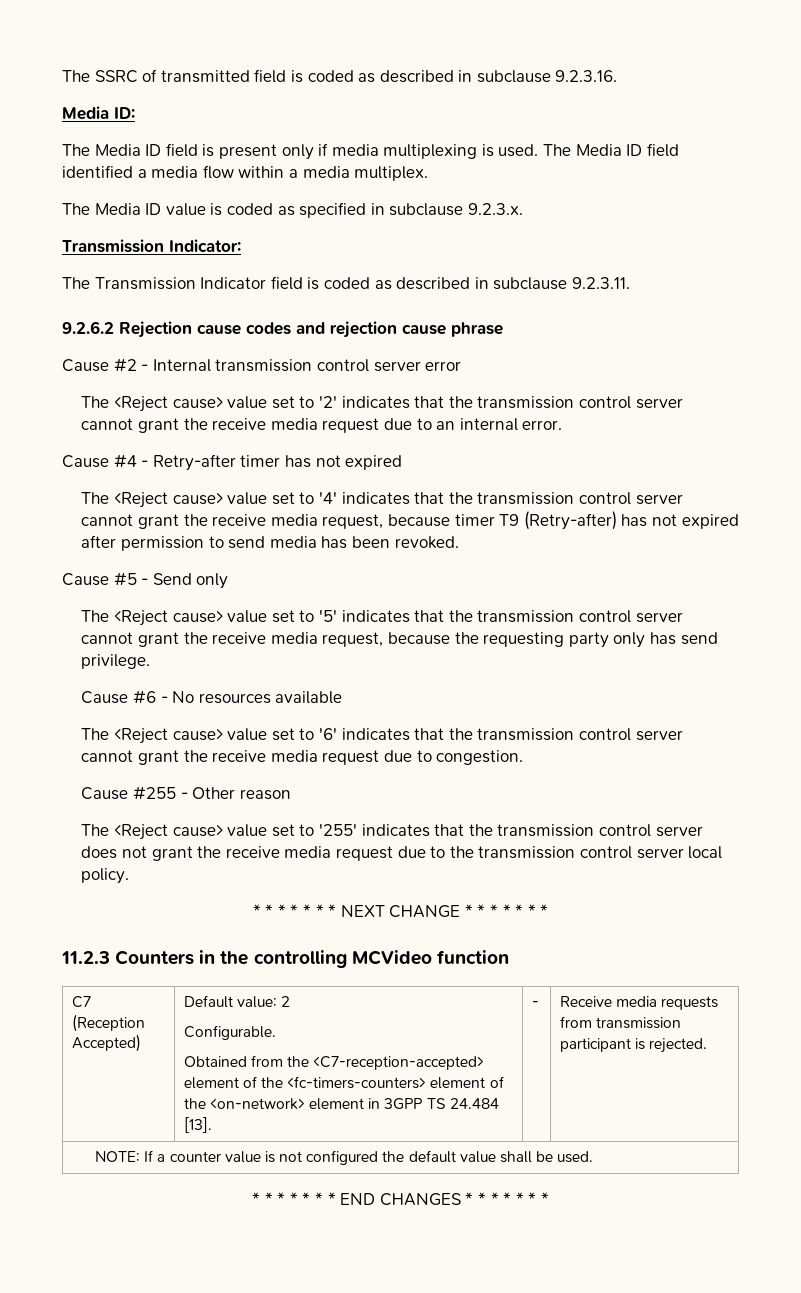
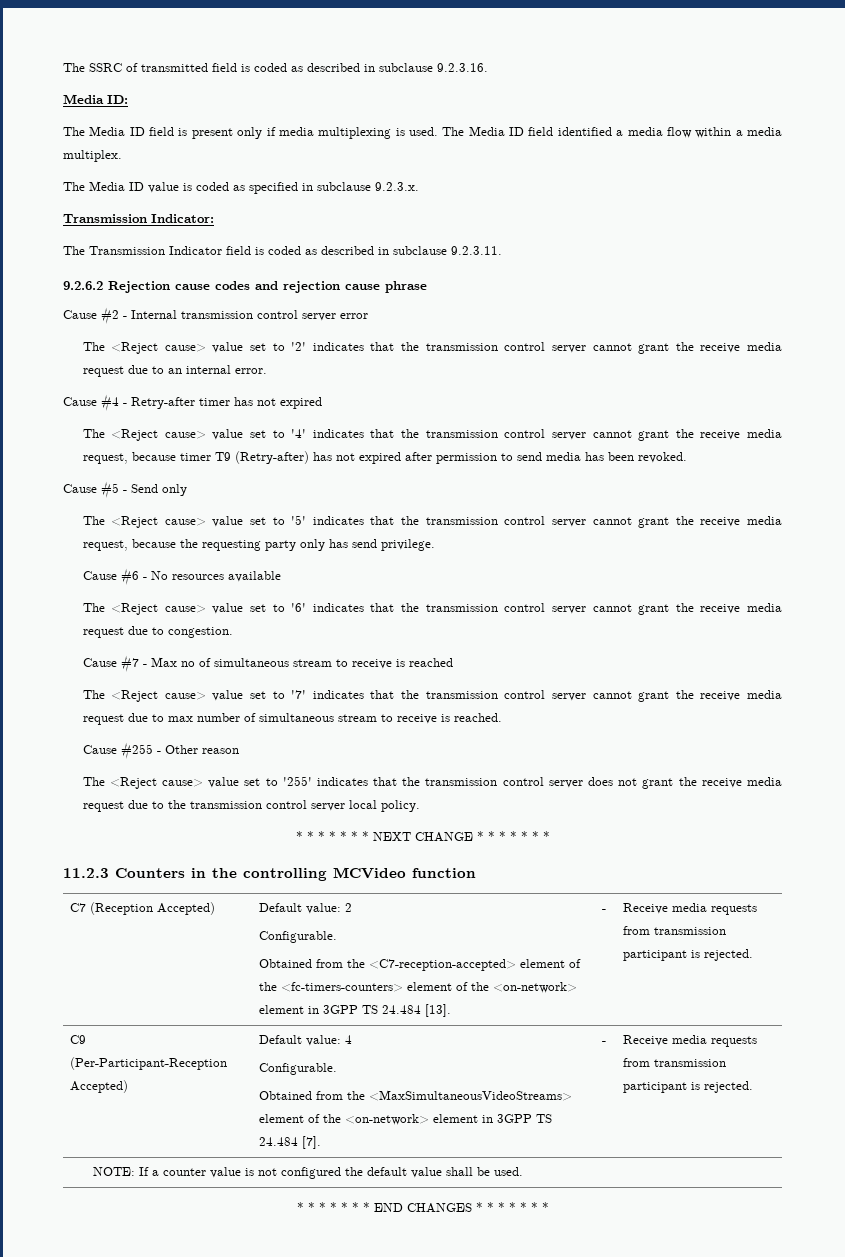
+ Cause #7 - Max no of simultaneous stream to receive is reached
+ The <Reject cause> value set to '7' indicates that the transmission control server cannot grant the receive media request due to max number of simultaneous stream to receive is reached.
+ C9 (Per-Participant-Reception Accepted) | Default value: 4
+ Configurable.
+ Obtained from the <MaxSimultaneousVideoStreams> element of the <on-network> element in 3GPP TS 24.484 [7]. | - | Receive media requests from transmission participant is rejected.

